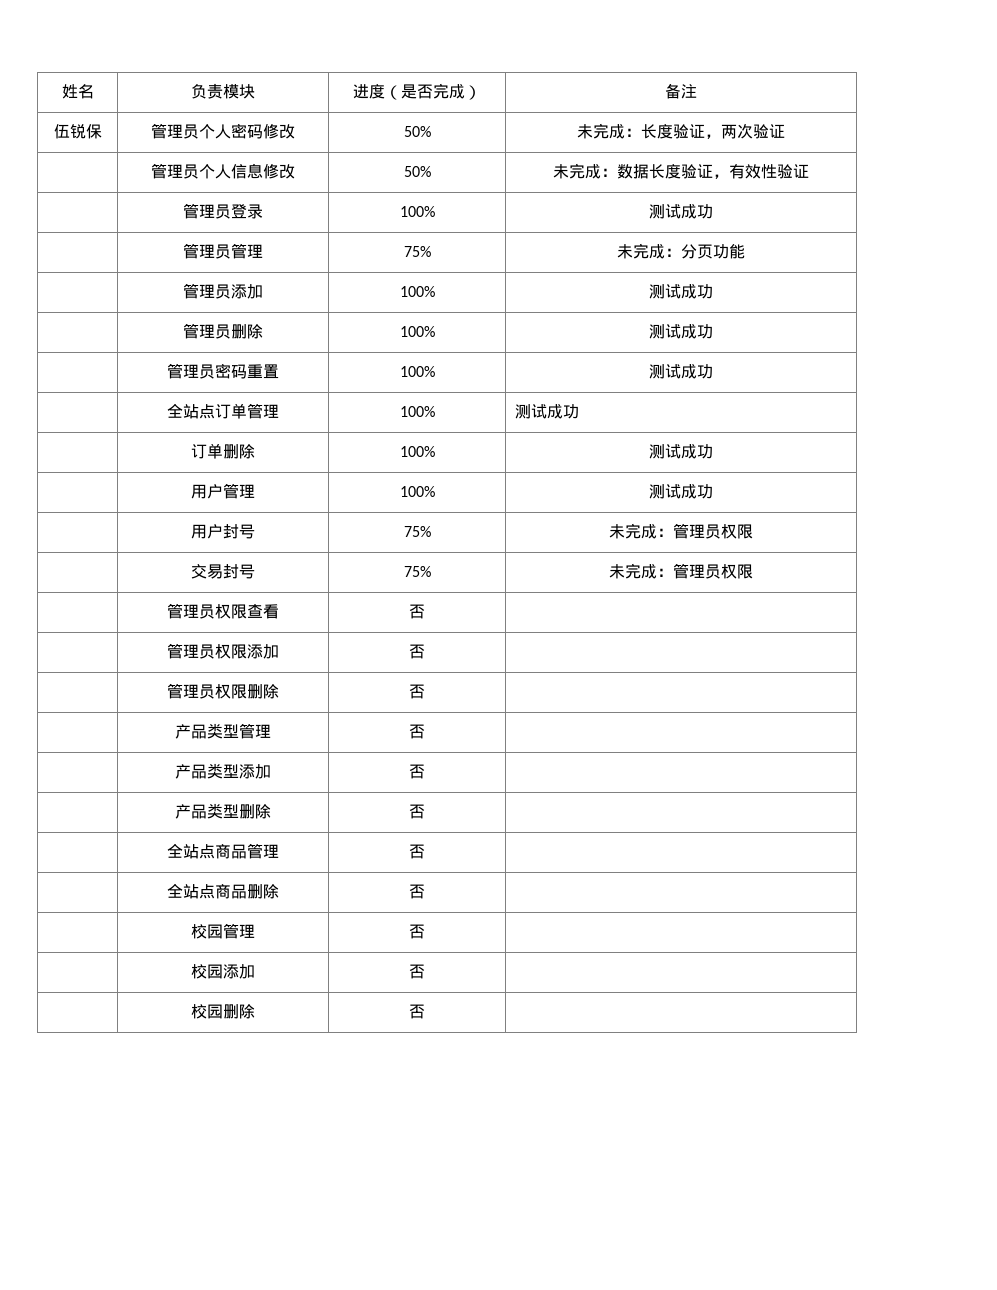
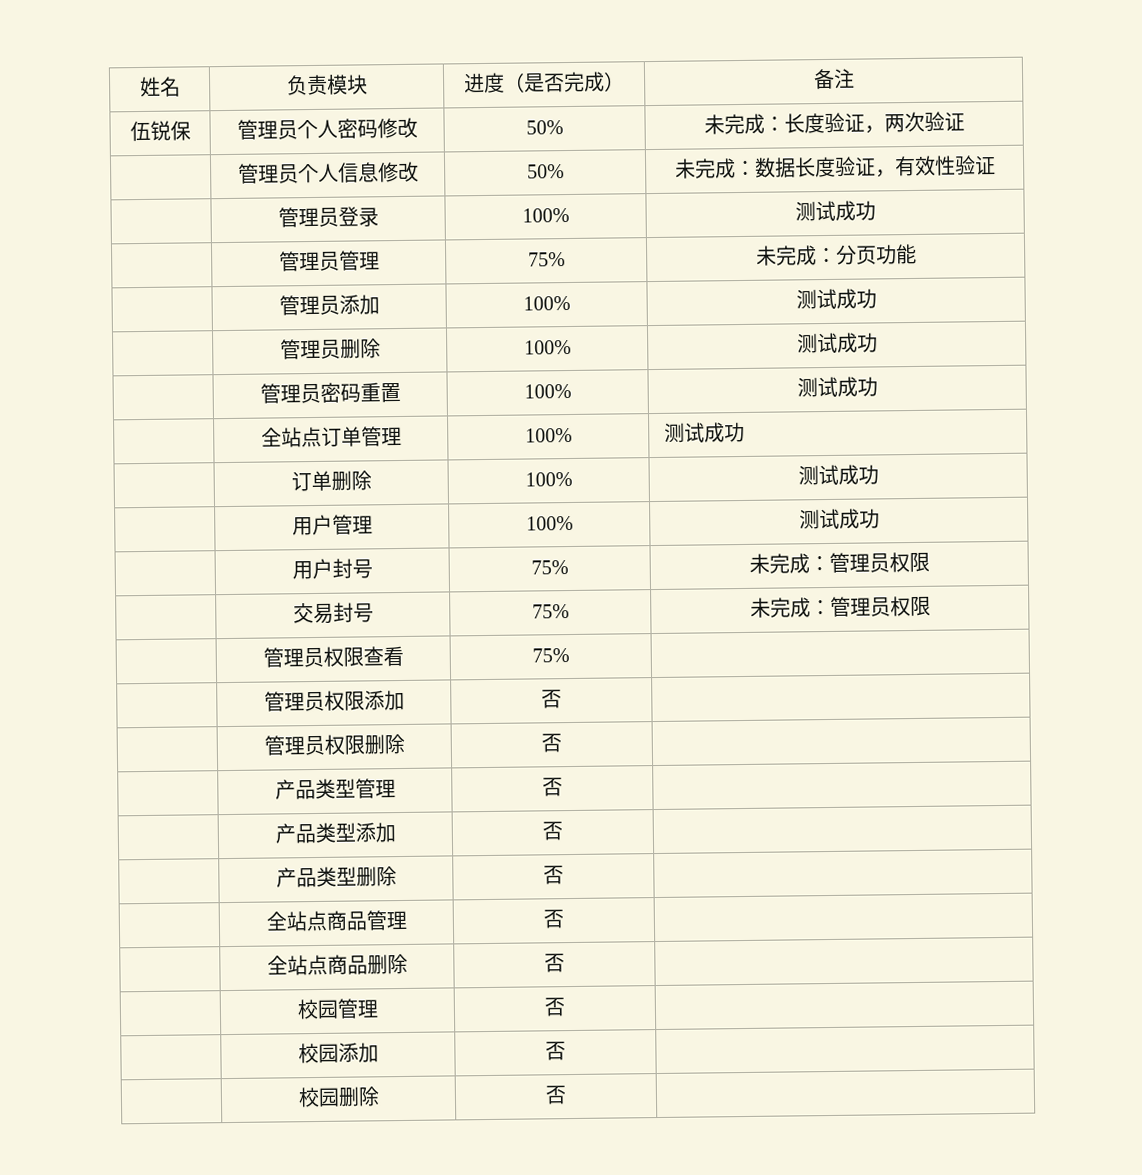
- | 管理员权限查看 | 否 |
+ | 管理员权限查看 | 75% |

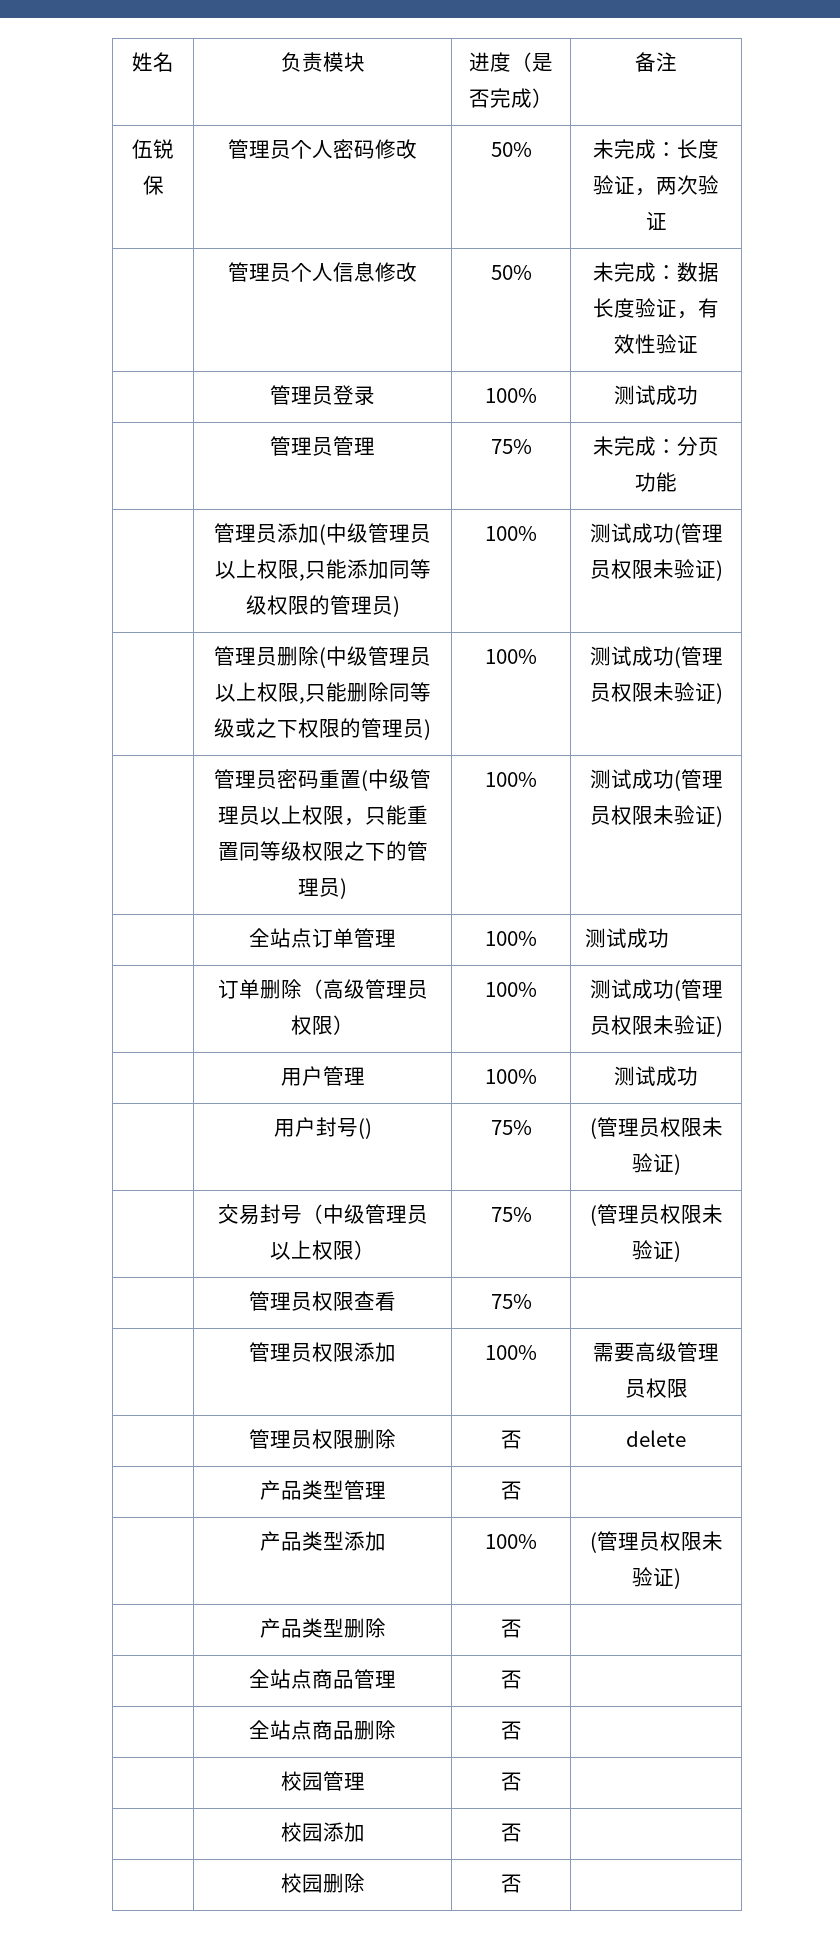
- | 管理员添加 | 100% | 测试成功
- | 管理员删除 | 100% | 测试成功
- | 管理员密码重置 | 100% | 测试成功
+ | 管理员添加(中级管理员以上权限,只能添加同等级权限的管理员) | 100% | 测试成功(管理员权限未验证)
+ | 管理员删除(中级管理员以上权限,只能删除同等级或之下权限的管理员) | 100% | 测试成功(管理员权限未验证)
+ | 管理员密码重置(中级管理员以上权限，只能重置同等级权限之下的管理员) | 100% | 测试成功(管理员权限未验证)
- | 订单删除 | 100% | 测试成功
+ | 订单删除（高级管理员权限） | 100% | 测试成功(管理员权限未验证)
- | 用户封号 | 75% | 未完成：管理员权限
+ | 用户封号() | 75% | (管理员权限未验证)
- | 交易封号 | 75% | 未完成：管理员权限
+ | 交易封号（中级管理员以上权限） | 75% | (管理员权限未验证)
- | 管理员权限添加 | 否 |
+ | 管理员权限添加 | 100% | 需要高级管理员权限
- | 管理员权限删除 | 否 |
+ | 管理员权限删除 | 否 | delete
- | 产品类型添加 | 否 |
+ | 产品类型添加 | 100% | (管理员权限未验证)

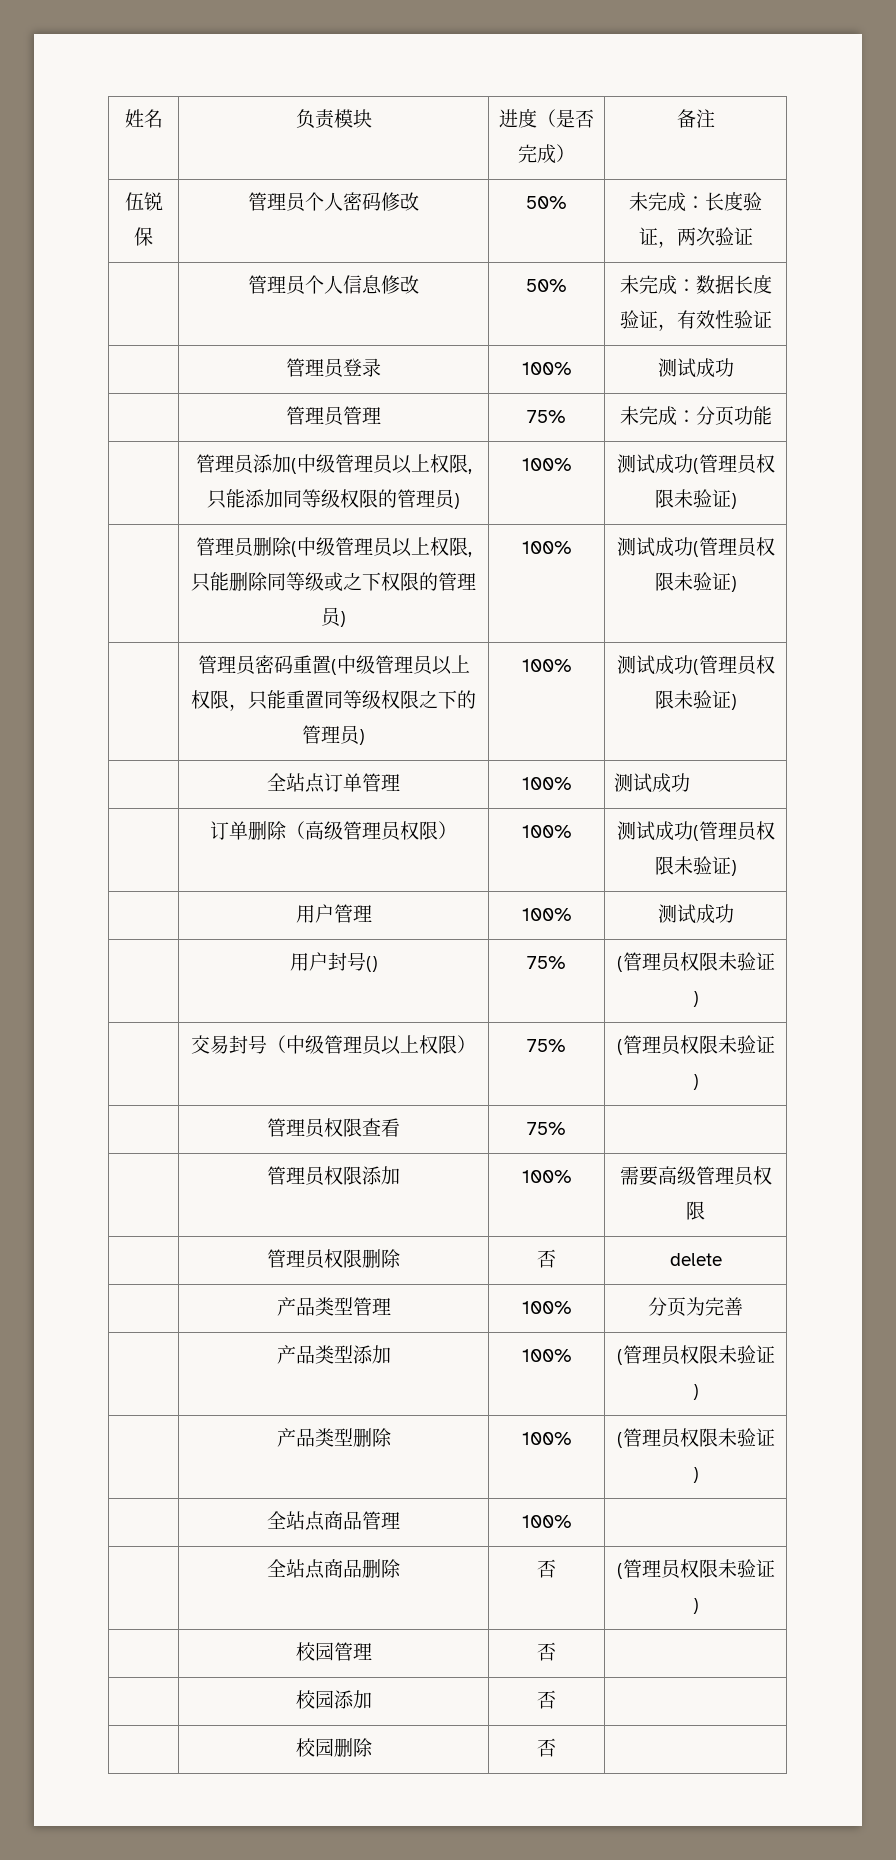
- | 产品类型管理 | 否 |
+ | 产品类型管理 | 100% | 分页为完善
- | 产品类型删除 | 否 |
+ | 产品类型删除 | 100% | (管理员权限未验证)
- | 全站点商品管理 | 否 |
+ | 全站点商品管理 | 100% |
- | 全站点商品删除 | 否 |
+ | 全站点商品删除 | 否 | (管理员权限未验证)

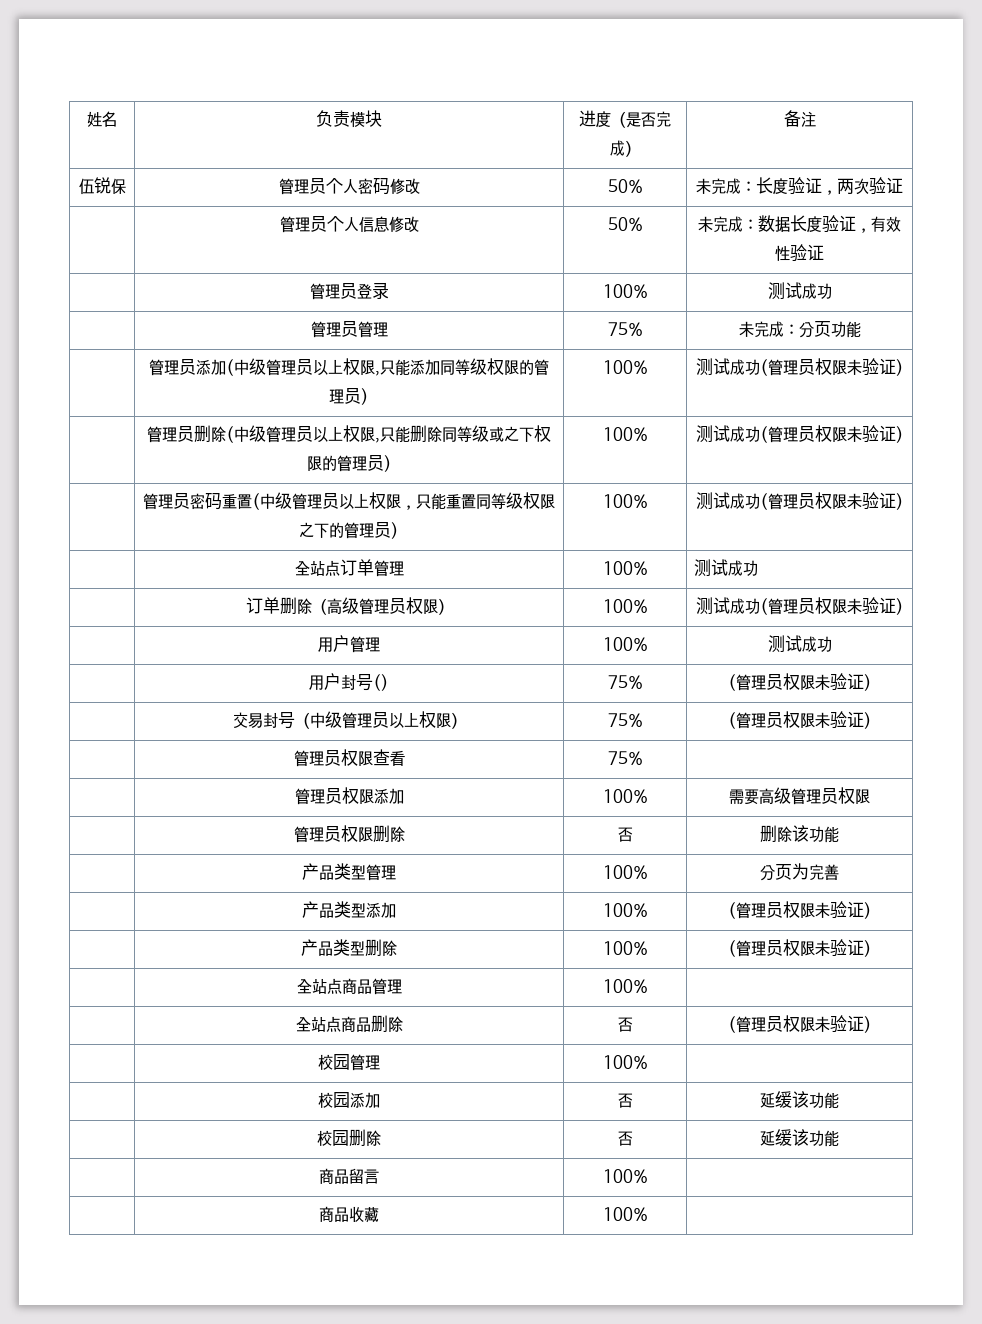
- | 管理员权限删除 | 否 | delete
+ | 管理员权限删除 | 否 | 删除该功能
- | 校园管理 | 否 |
+ | 校园管理 | 100% |
- | 校园添加 | 否 |
+ | 校园添加 | 否 | 延缓该功能
- | 校园删除 | 否 |
+ | 校园删除 | 否 | 延缓该功能
+ | 商品留言 | 100% |
+ | 商品收藏 | 100% |

